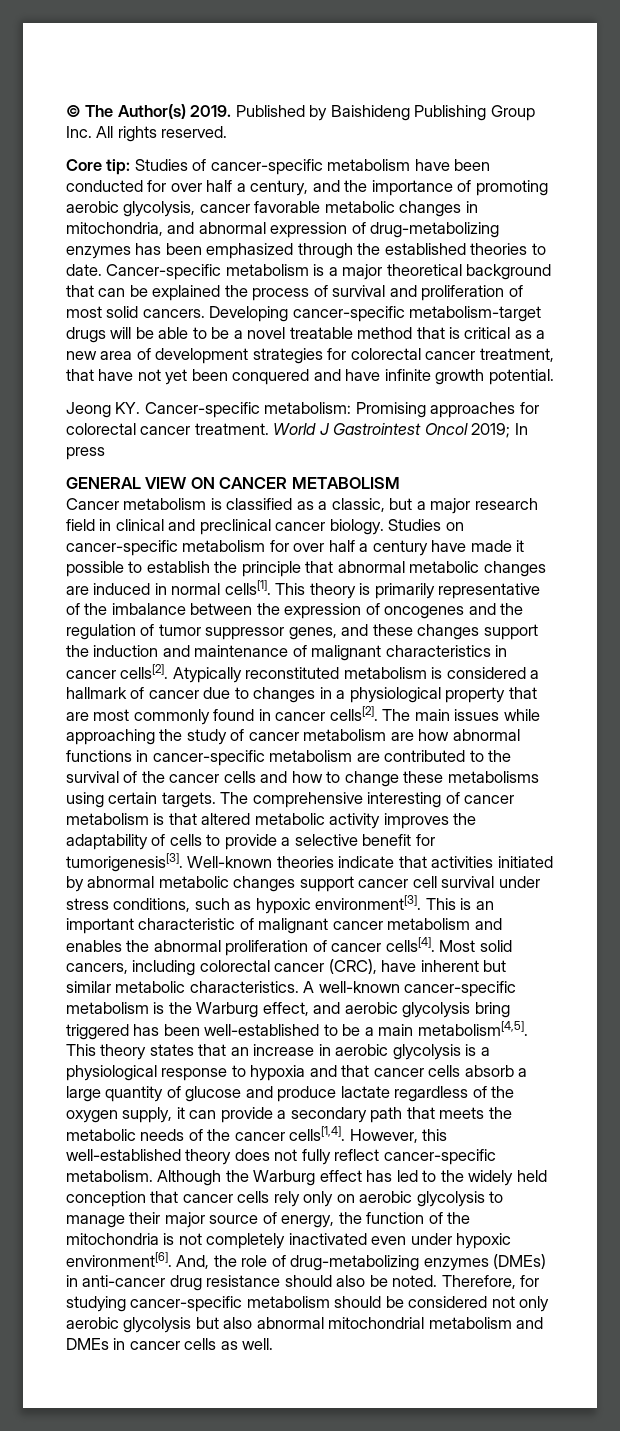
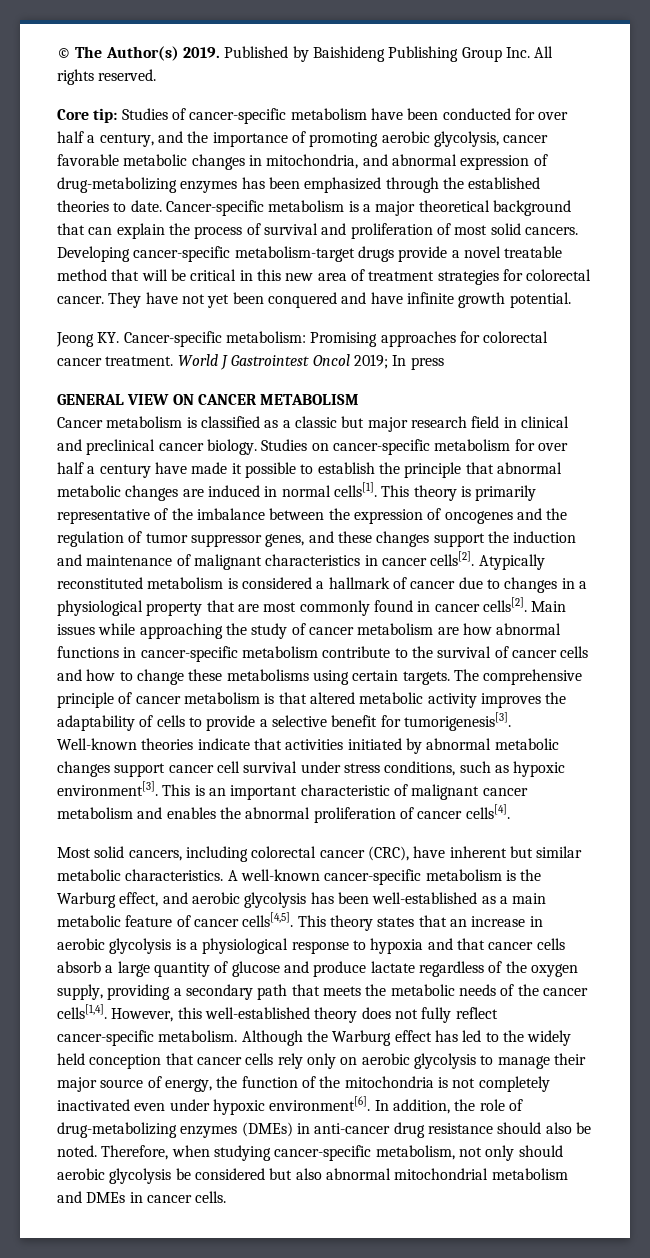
- Cancer-specific metabolism is a major theoretical background that can be explained the process of survival and proliferation of most solid cancers.
+ Cancer-specific metabolism is a major theoretical background that can explain the process of survival and proliferation of most solid cancers.
- Developing cancer-specific metabolism-target drugs will be able to be a novel treatable method that is critical as a new area of development strategies for colorectal cancer treatment, that have not yet been conquered and have infinite growth potential.
+ Developing cancer-specific metabolism-target drugs provide a novel treatable method that will be critical in this new area of treatment strategies for colorectal cancer. They have not yet been conquered and have infinite growth potential.
- Cancer metabolism is classified as a classic, but a major research field in clinical and preclinical cancer biology.
+ Cancer metabolism is classified as a classic but major research field in clinical and preclinical cancer biology.
- The main issues while approaching the study of cancer metabolism are how abnormal functions in cancer-specific metabolism are contributed to the survival of the cancer cells and how to change these metabolisms using certain targets.
+ Main issues while approaching the study of cancer metabolism are how abnormal functions in cancer-specific metabolism contribute to the survival of cancer cells and how to change these metabolisms using certain targets.
- The comprehensive interesting of cancer metabolism is that altered metabolic activity improves the adaptability of cells to provide a selective benefit for tumorigenesis[3].
+ The comprehensive principle of cancer metabolism is that altered metabolic activity improves the adaptability of cells to provide a selective benefit for tumorigenesis[3].
- This is an important characteristic of malignant cancer metabolism and enables the abnormal proliferation of cancer cells[4]. Most solid cancers, including colorectal cancer (CRC), have inherent but similar metabolic characteristics.
+ This is an important characteristic of malignant cancer metabolism and enables the abnormal proliferation of cancer cells[4].
+ Most solid cancers, including colorectal cancer (CRC), have inherent but similar metabolic characteristics.
- A well-known cancer-specific metabolism is the Warburg effect, and aerobic glycolysis bring triggered has been well-established to be a main metabolism[4,5].
+ A well-known cancer-specific metabolism is the Warburg effect, and aerobic glycolysis has been well-established as a main metabolic feature of cancer cells[4,5].
- This theory states that an increase in aerobic glycolysis is a physiological response to hypoxia and that cancer cells absorb a large quantity of glucose and produce lactate regardless of the oxygen supply, it can provide a secondary path that meets the metabolic needs of the cancer cells[1,4].
+ This theory states that an increase in aerobic glycolysis is a physiological response to hypoxia and that cancer cells absorb a large quantity of glucose and produce lactate regardless of the oxygen supply, providing a secondary path that meets the metabolic needs of the cancer cells[1,4].
- And, the role of drug-metabolizing enzymes (DMEs) in anti-cancer drug resistance should also be noted.
+ In addition, the role of drug-metabolizing enzymes (DMEs) in anti-cancer drug resistance should also be noted.
- Therefore, for studying cancer-specific metabolism should be considered not only aerobic glycolysis but also abnormal mitochondrial metabolism and DMEs in cancer cells as well.
+ Therefore, when studying cancer-specific metabolism, not only should aerobic glycolysis be considered but also abnormal mitochondrial metabolism and DMEs in cancer cells.

